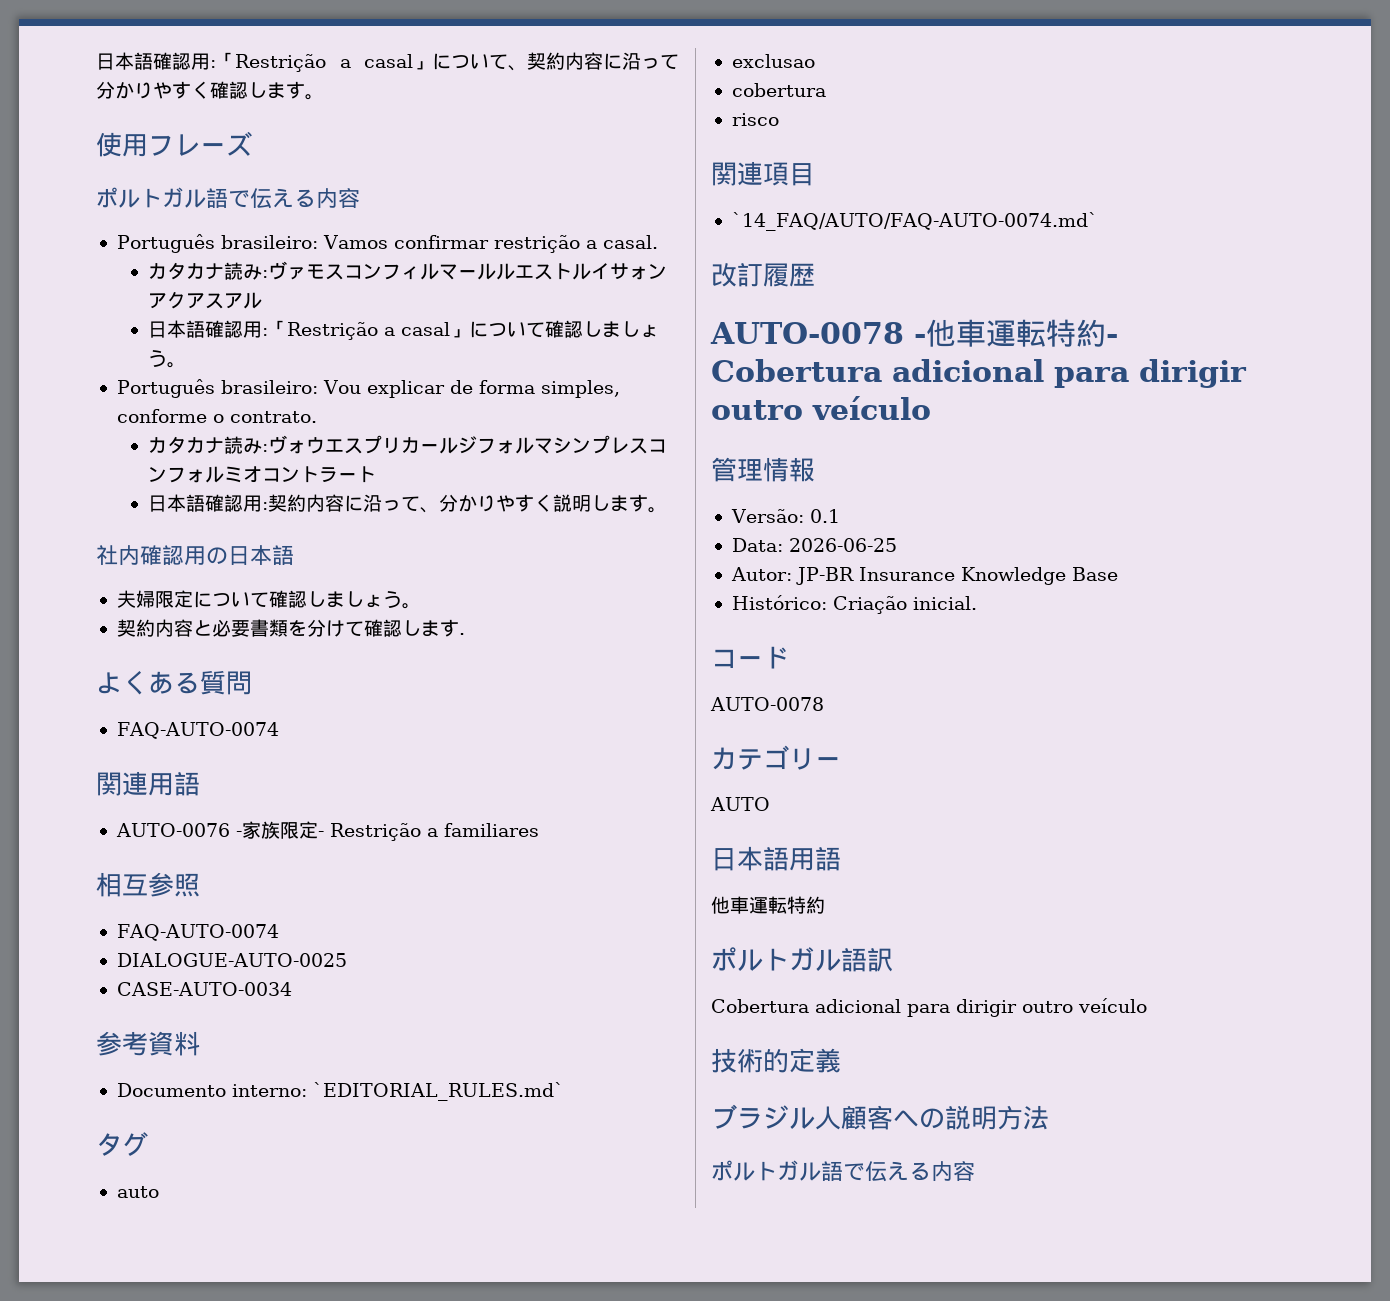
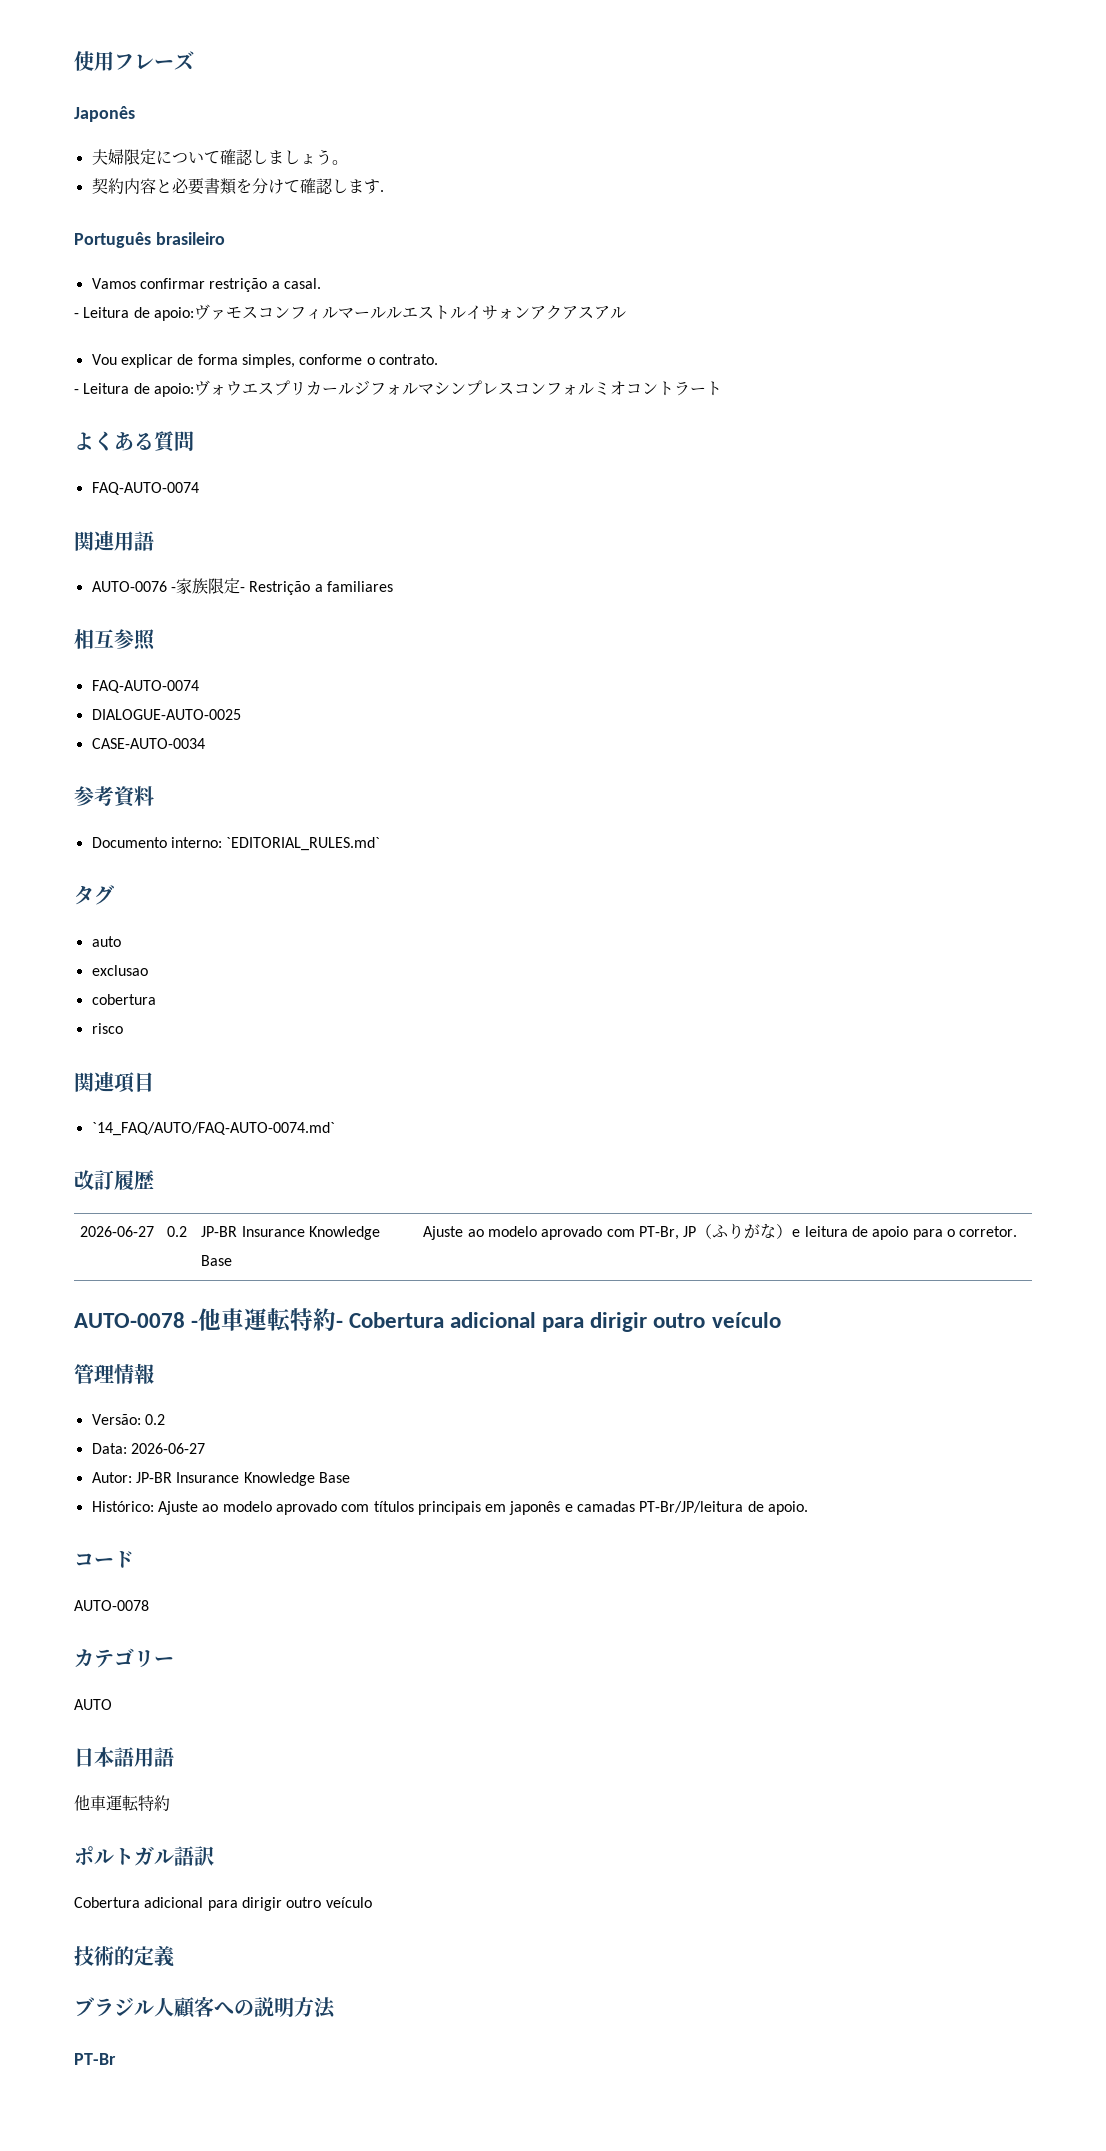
- 日本語確認用:「Restrição a casal」について、契約内容に沿って分かりやすく確認します。
  使用フレーズ
- ポルトガル語で伝える内容
- Português brasileiro: Vamos confirmar restrição a casal.
- カタカナ読み:ヴァモスコンフィルマールルエストルイサォンアクアスアル
- 日本語確認用:「Restrição a casal」について確認しましょう。
- Português brasileiro: Vou explicar de forma simples, conforme o contrato.
- カタカナ読み:ヴォウエスプリカールジフォルマシンプレスコンフォルミオコントラート
- 日本語確認用:契約内容に沿って、分かりやすく説明します。
- 社内確認用の日本語
+ Japonês
+ Português brasileiro
+ Vamos confirmar restrição a casal.
+ - Leitura de apoio:ヴァモスコンフィルマールルエストルイサォンアクアスアル
+ Vou explicar de forma simples, conforme o contrato.
+ - Leitura de apoio:ヴォウエスプリカールジフォルマシンプレスコンフォルミオコントラート
+ 2026-06-27 | 0.2 | JP-BR Insurance Knowledge Base | Ajuste ao modelo aprovado com PT-Br, JP（ふりがな）e leitura de apoio para o corretor.
- Versão: 0.1
+ Versão: 0.2
- Data: 2026-06-25
+ Data: 2026-06-27
- Histórico: Criação inicial.
+ Histórico: Ajuste ao modelo aprovado com títulos principais em japonês e camadas PT-Br/JP/leitura de apoio.
  ブラジル人顧客への説明方法
- ポルトガル語で伝える内容
+ PT-Br

